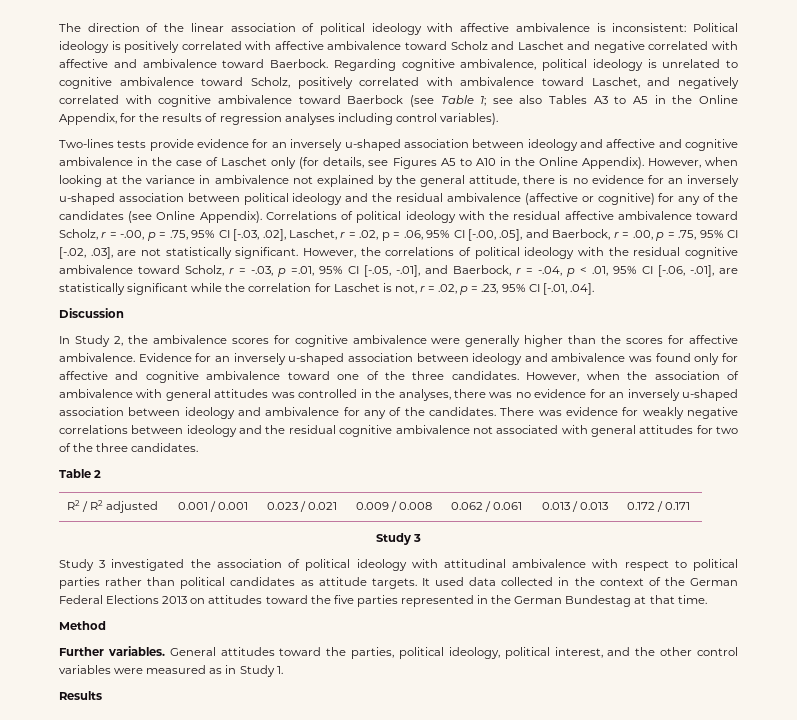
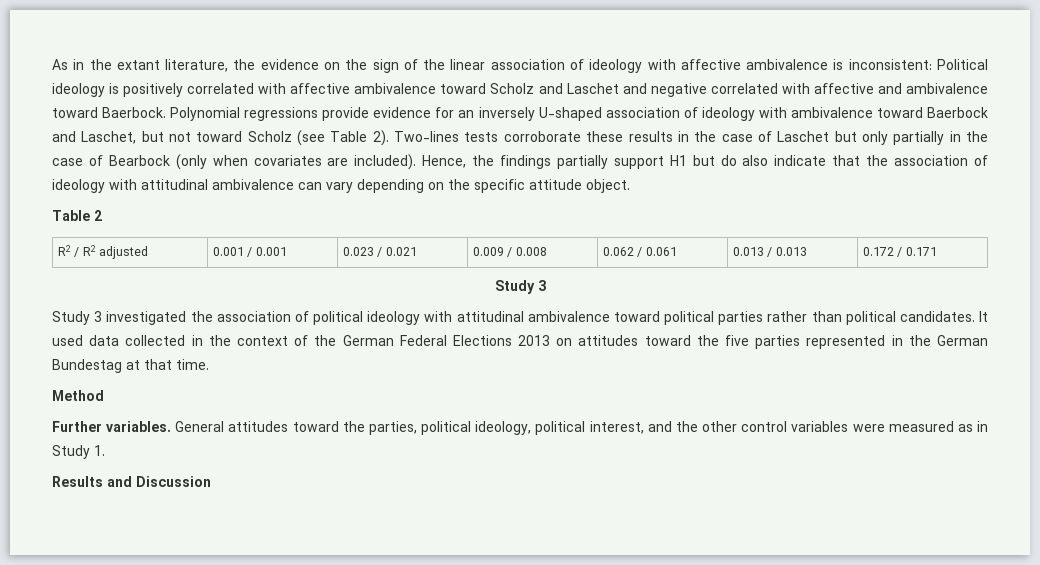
- The direction of the linear association of political ideology with affective ambivalence is inconsistent: Political ideology is positively correlated with affective ambivalence toward Scholz and Laschet and negative correlated with affective and ambivalence toward Baerbock.
+ As in the extant literature, the evidence on the sign of the linear association of ideology with affective ambivalence is inconsistent: Political ideology is positively correlated with affective ambivalence toward Scholz and Laschet and negative correlated with affective and ambivalence toward Baerbock.
- Regarding cognitive ambivalence, political ideology is unrelated to cognitive ambivalence toward Scholz, positively correlated with ambivalence toward Laschet, and negatively correlated with cognitive ambivalence toward Baerbock (see Table 1; see also Tables A3 to A5 in the Online Appendix, for the results of regression analyses including control variables).
- Two-lines tests provide evidence for an inversely u-shaped association between ideology and affective and cognitive ambivalence in the case of Laschet only (for details, see Figures A5 to A10 in the Online Appendix). However, when looking at the variance in ambivalence not explained by the general attitude, there is no evidence for an inversely u-shaped association between political ideology and the residual ambivalence (affective or cognitive) for any of the candidates (see Online Appendix). Correlations of political ideology with the residual affective ambivalence toward Scholz, r = -.00, p = .75, 95% CI [-.03, .02], Laschet, r = .02, p = .06, 95% CI [-.00, .05], and Baerbock, r = .00, p = .75, 95% CI [-.02, .03], are not statistically significant. However, the correlations of political ideology with the residual cognitive ambivalence toward Scholz, r = -.03, p =.01, 95% CI [-.05, -.01], and Baerbock, r = -.04, p < .01, 95% CI [-.06, -.01], are statistically significant while the correlation for Laschet is not, r = .02, p = .23, 95% CI [-.01, .04].
- Discussion
- In Study 2, the ambivalence scores for cognitive ambivalence were generally higher than the scores for affective ambivalence. Evidence for an inversely u-shaped association between ideology and ambivalence was found only for affective and cognitive ambivalence toward one of the three candidates. However, when the association of ambivalence with general attitudes was controlled in the analyses, there was no evidence for an inversely u-shaped association between ideology and ambivalence for any of the candidates. There was evidence for weakly negative correlations between ideology and the residual cognitive ambivalence not associated with general attitudes for two of the three candidates.
+ Polynomial regressions provide evidence for an inversely U-shaped association of ideology with ambivalence toward Baerbock and Laschet, but not toward Scholz (see Table 2). Two-lines tests corroborate these results in the case of Laschet but only partially in the case of Bearbock (only when covariates are included). Hence, the findings partially support H1 but do also indicate that the association of ideology with attitudinal ambivalence can vary depending on the specific attitude object.
- Study 3 investigated the association of political ideology with attitudinal ambivalence with respect to political parties rather than political candidates as attitude targets.
+ Study 3 investigated the association of political ideology with attitudinal ambivalence toward political parties rather than political candidates.
- Results
+ Results and Discussion

